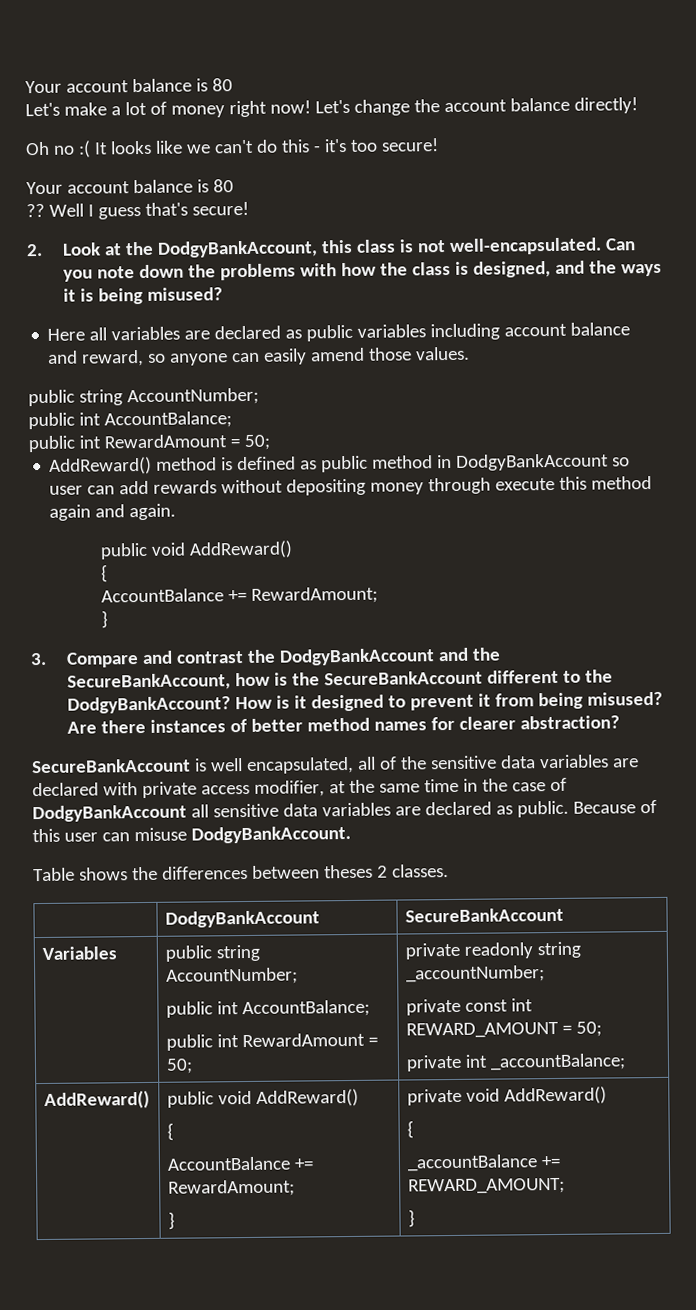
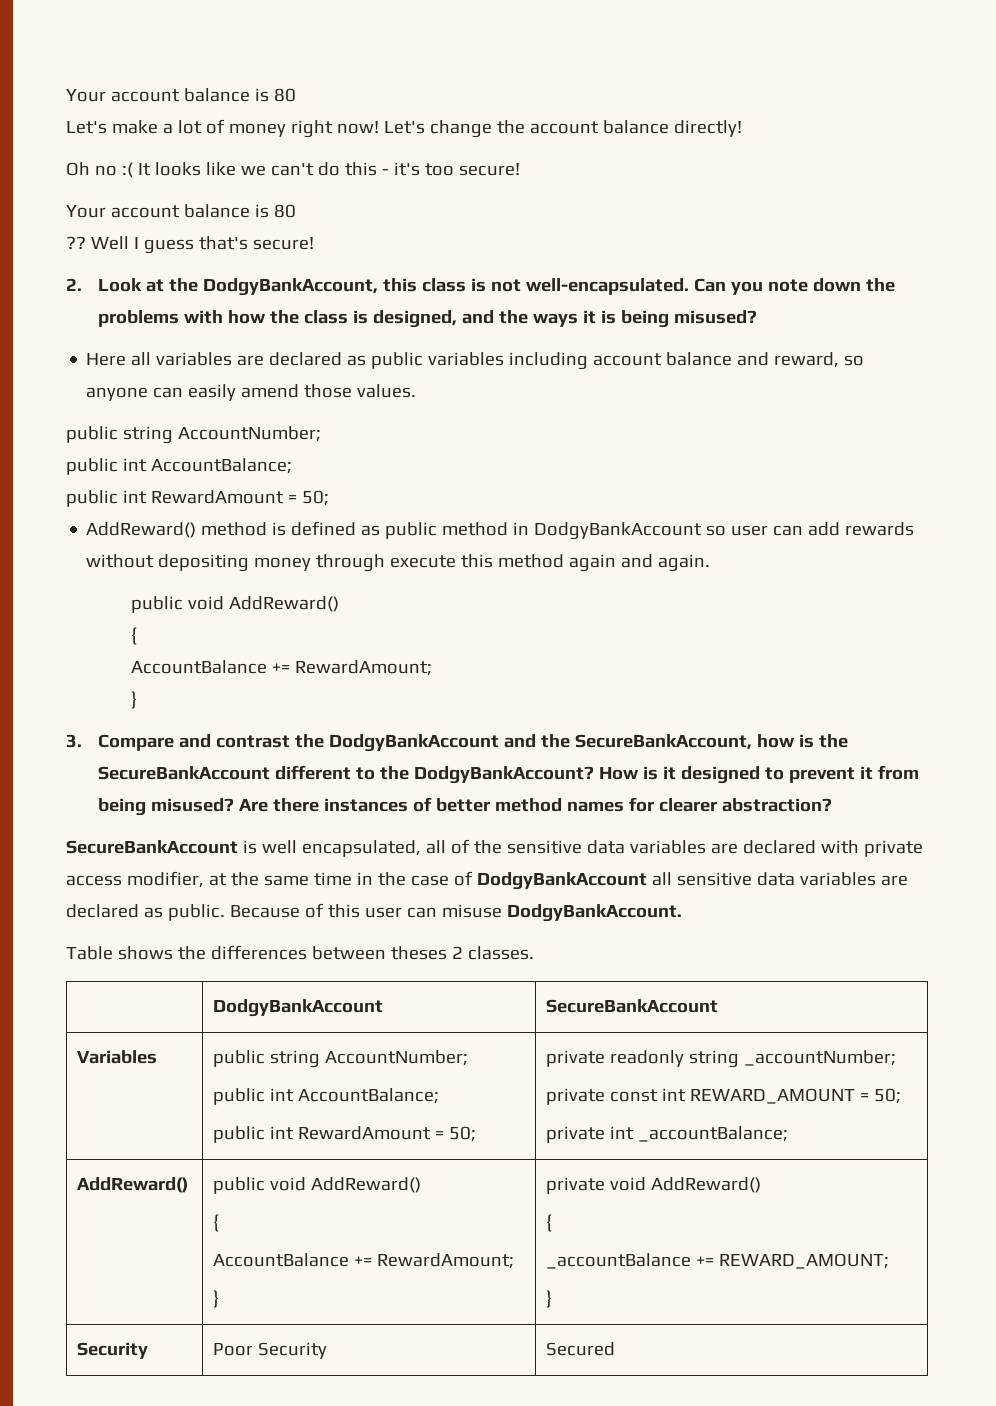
+ Security | Poor Security | Secured

